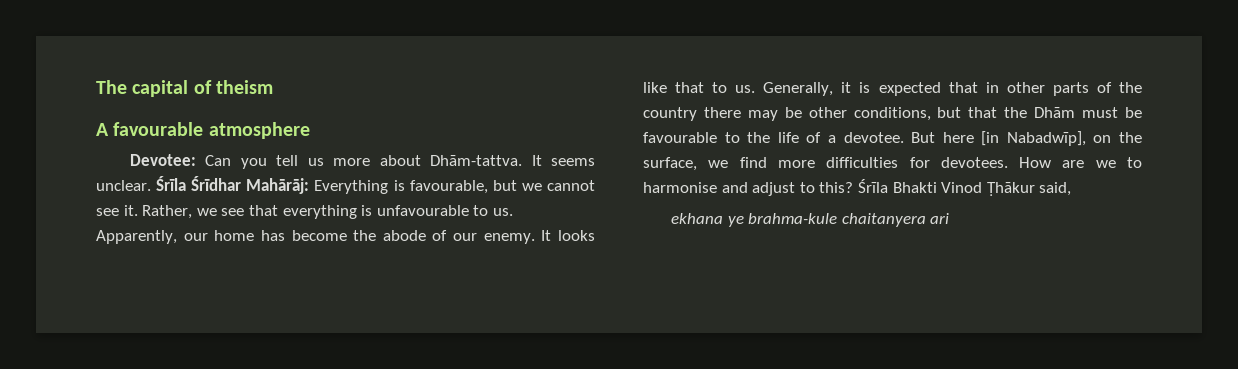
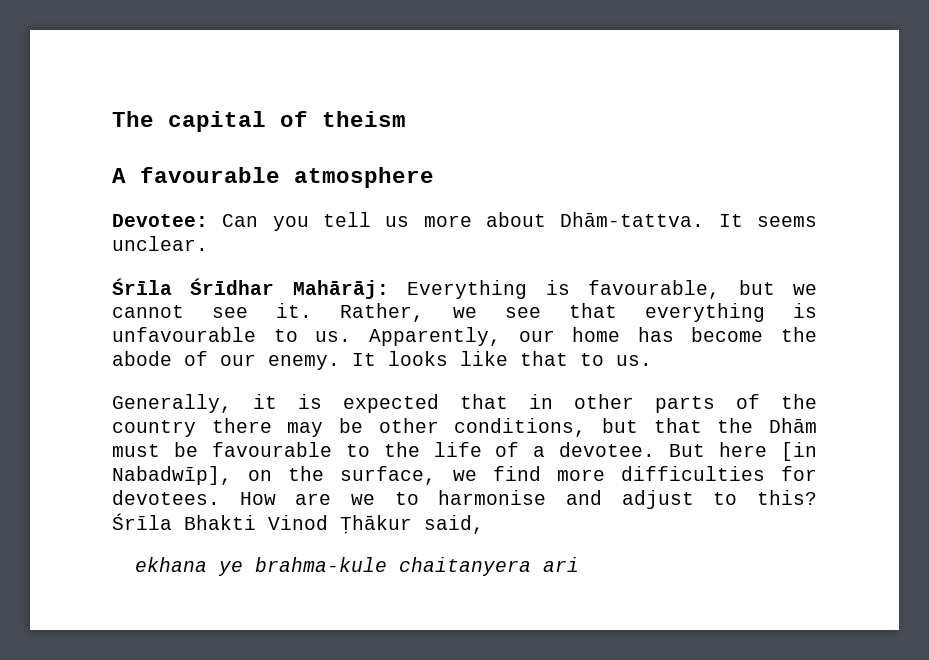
- It seems unclear. Śrīla Śrīdhar Mahārāj: Everything is favourable, but we cannot see it.
+ It seems unclear.
+ Śrīla Śrīdhar Mahārāj: Everything is favourable, but we cannot see it.
- It looks like that to us. Generally, it is expected that in other parts of the country there may be other conditions, but that the Dhām must be favourable to the life of a devotee.
+ It looks like that to us.
+ Generally, it is expected that in other parts of the country there may be other conditions, but that the Dhām must be favourable to the life of a devotee.

